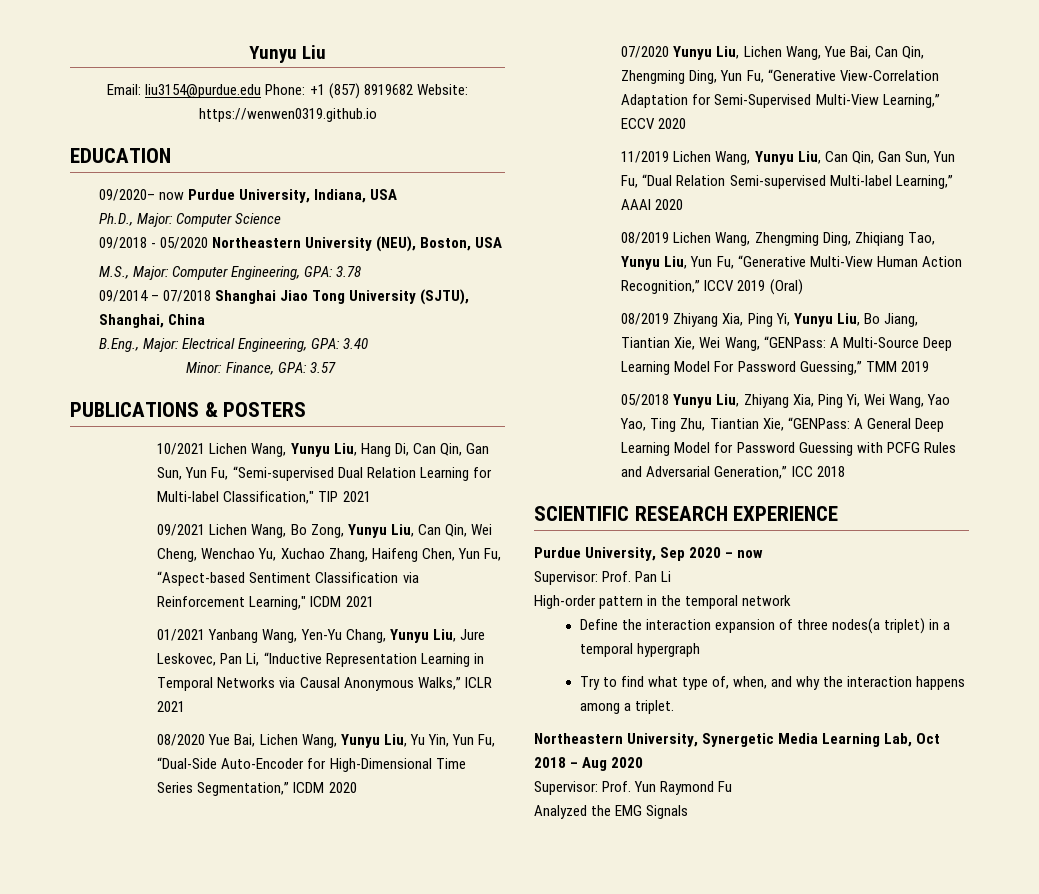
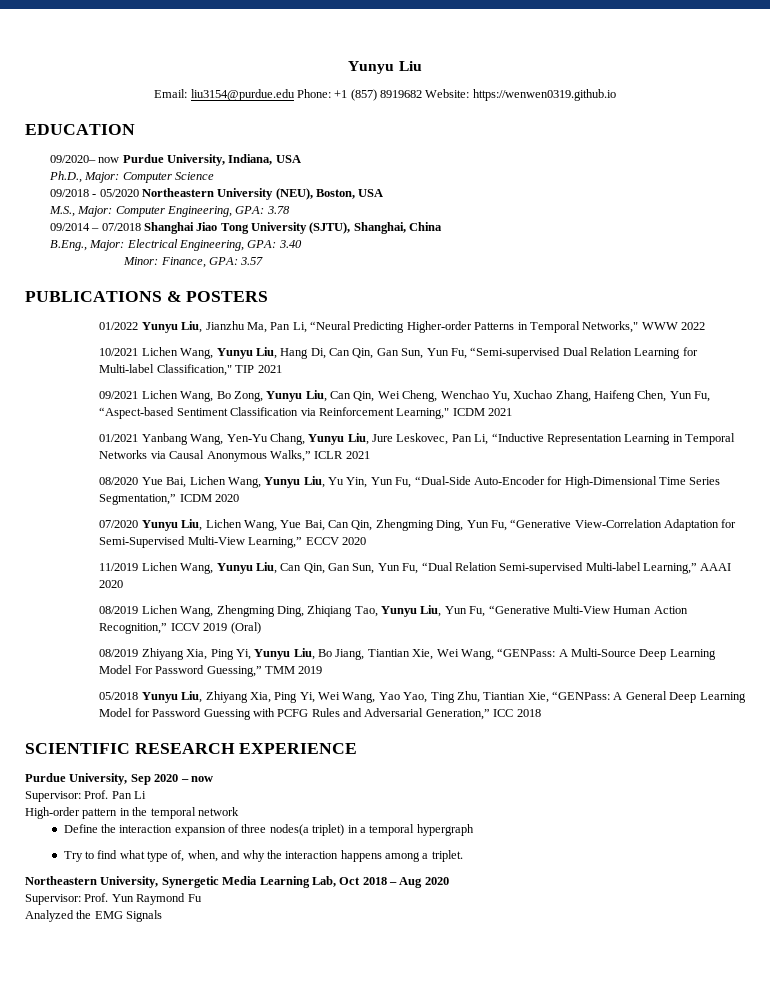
+ 01/2022 Yunyu Liu, Jianzhu Ma, Pan Li, “Neural Predicting Higher-order Patterns in Temporal Networks," WWW 2022

